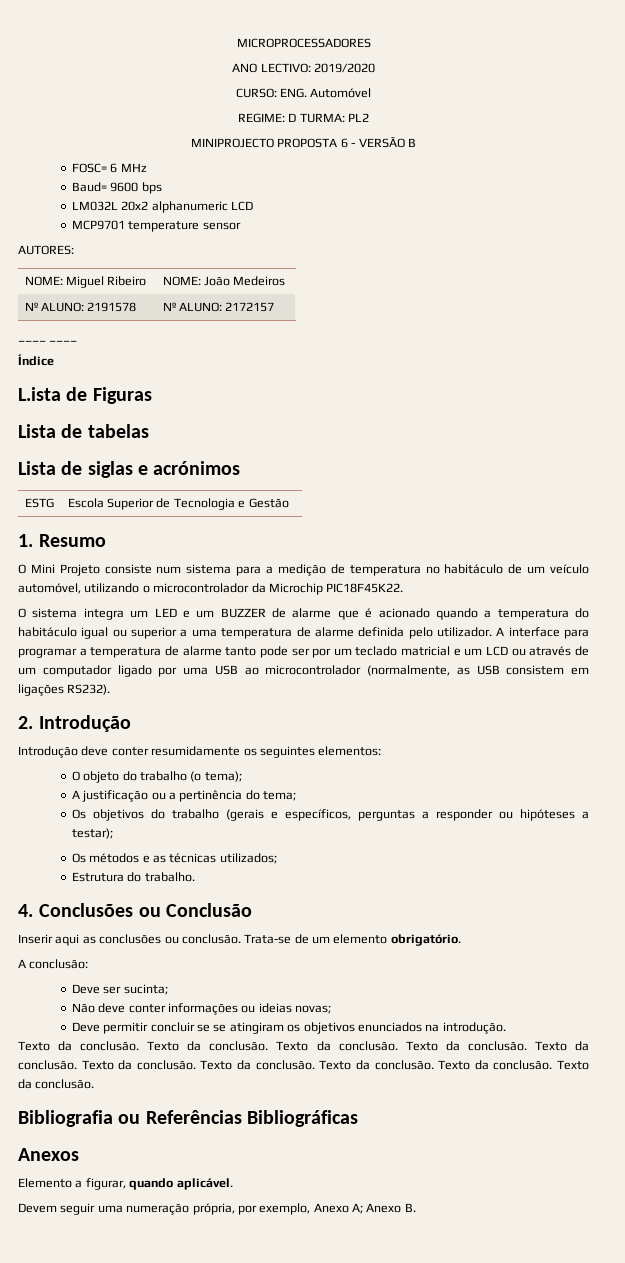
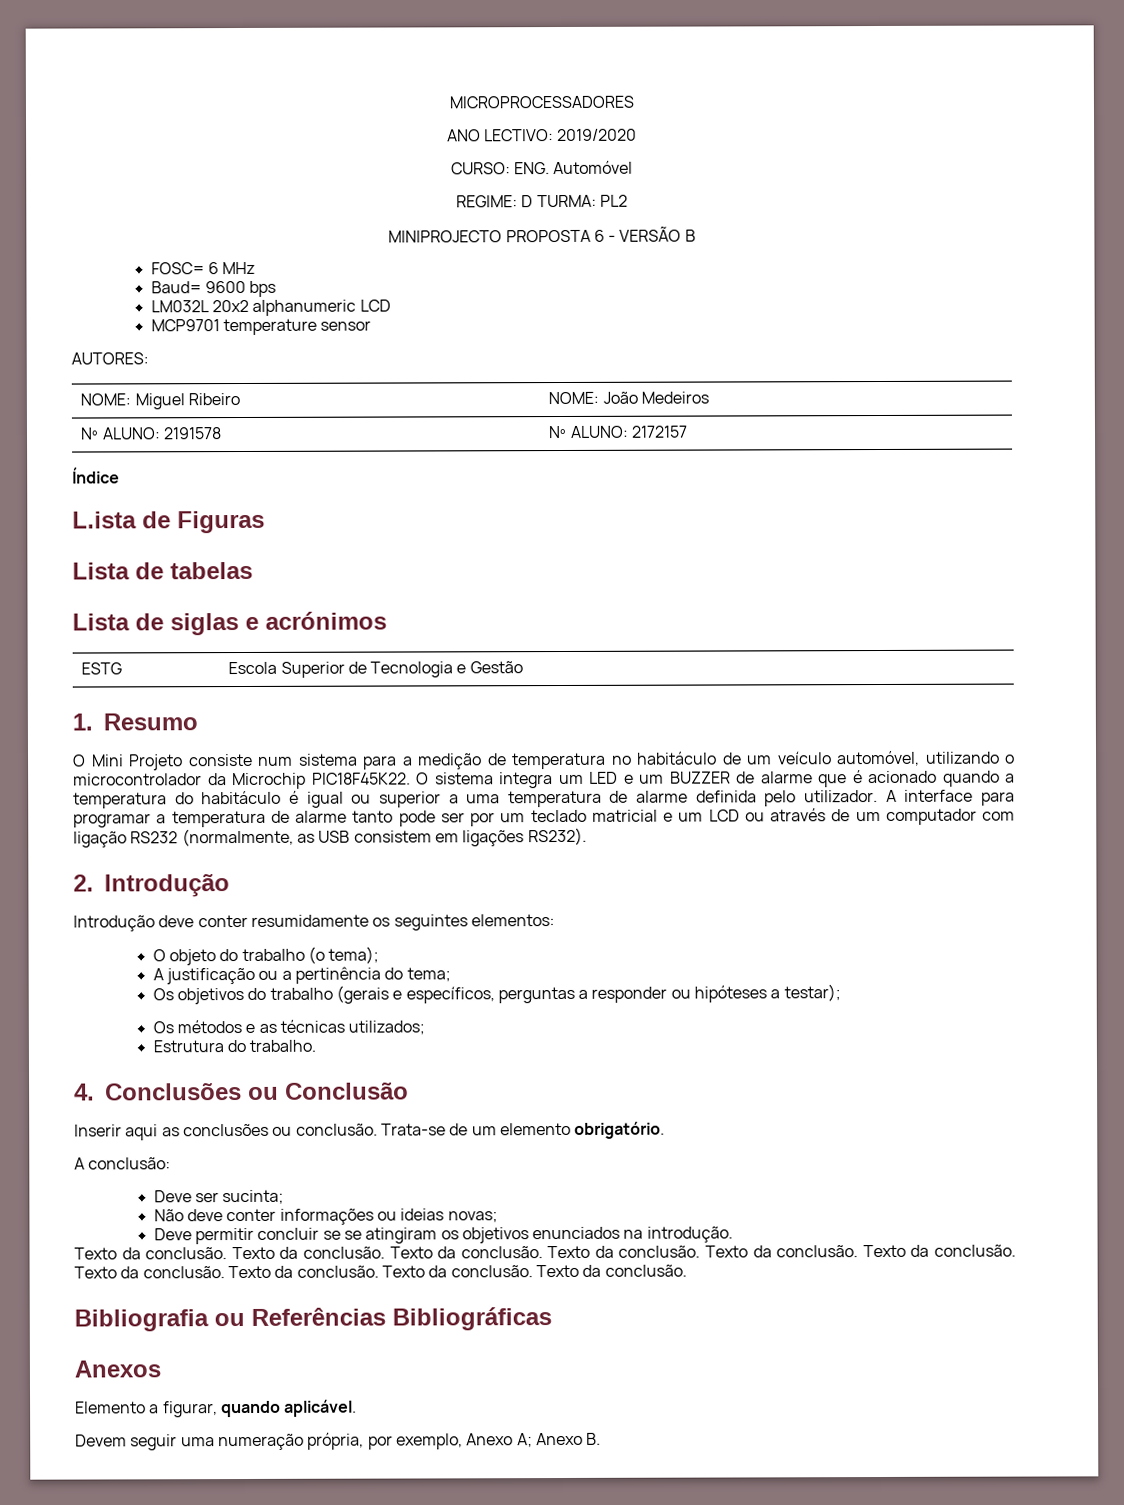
- ____ ____
- O Mini Projeto consiste num sistema para a medição de temperatura no habitáculo de um veículo automóvel, utilizando o microcontrolador da Microchip PIC18F45K22.
- O sistema integra um LED e um BUZZER de alarme que é acionado quando a temperatura do habitáculo igual ou superior a uma temperatura de alarme definida pelo utilizador.
+ O Mini Projeto consiste num sistema para a medição de temperatura no habitáculo de um veículo automóvel, utilizando o microcontrolador da Microchip PIC18F45K22. O sistema integra um LED e um BUZZER de alarme que é acionado quando a temperatura do habitáculo é igual ou superior a uma temperatura de alarme definida pelo utilizador.
- A interface para programar a temperatura de alarme tanto pode ser por um teclado matricial e um LCD ou através de um computador ligado por uma USB ao microcontrolador (normalmente, as USB consistem em ligações RS232).
+ A interface para programar a temperatura de alarme tanto pode ser por um teclado matricial e um LCD ou através de um computador com ligação RS232 (normalmente, as USB consistem em ligações RS232).

